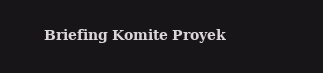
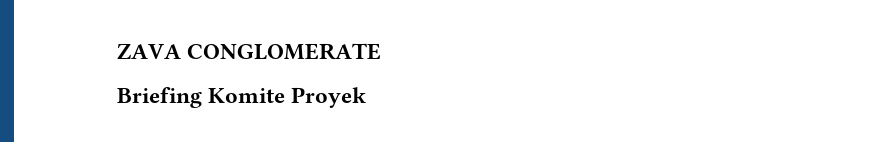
+ ZAVA CONGLOMERATE

